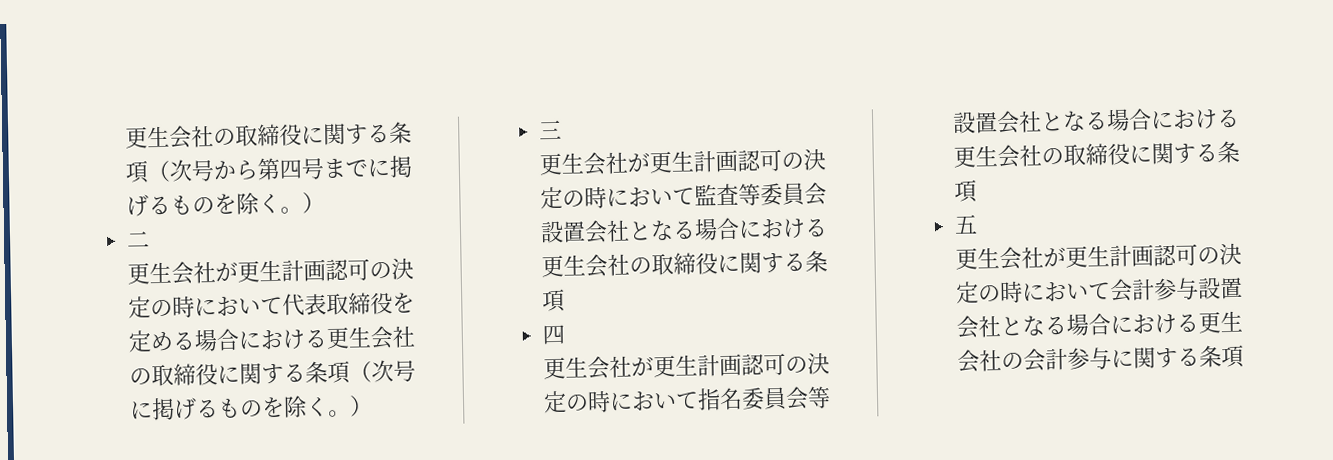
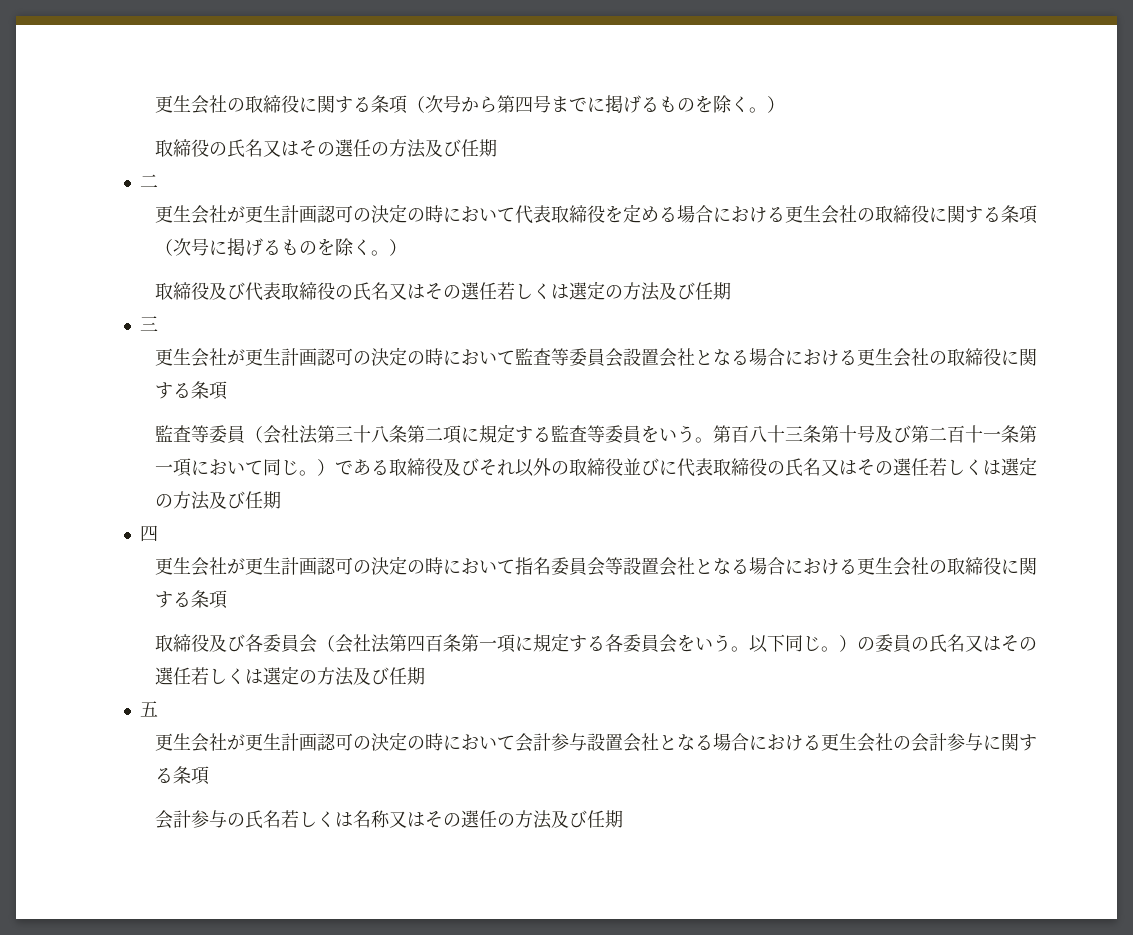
+ 取締役の氏名又はその選任の方法及び任期
+ 取締役及び代表取締役の氏名又はその選任若しくは選定の方法及び任期
+ 監査等委員（会社法第三十八条第二項に規定する監査等委員をいう。第百八十三条第十号及び第二百十一条第一項において同じ。）である取締役及びそれ以外の取締役並びに代表取締役の氏名又はその選任若しくは選定の方法及び任期
+ 取締役及び各委員会（会社法第四百条第一項に規定する各委員会をいう。以下同じ。）の委員の氏名又はその選任若しくは選定の方法及び任期
+ 会計参与の氏名若しくは名称又はその選任の方法及び任期

